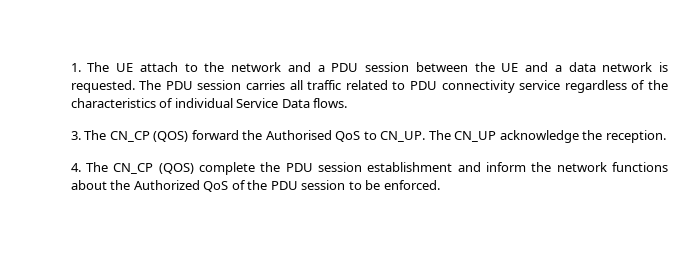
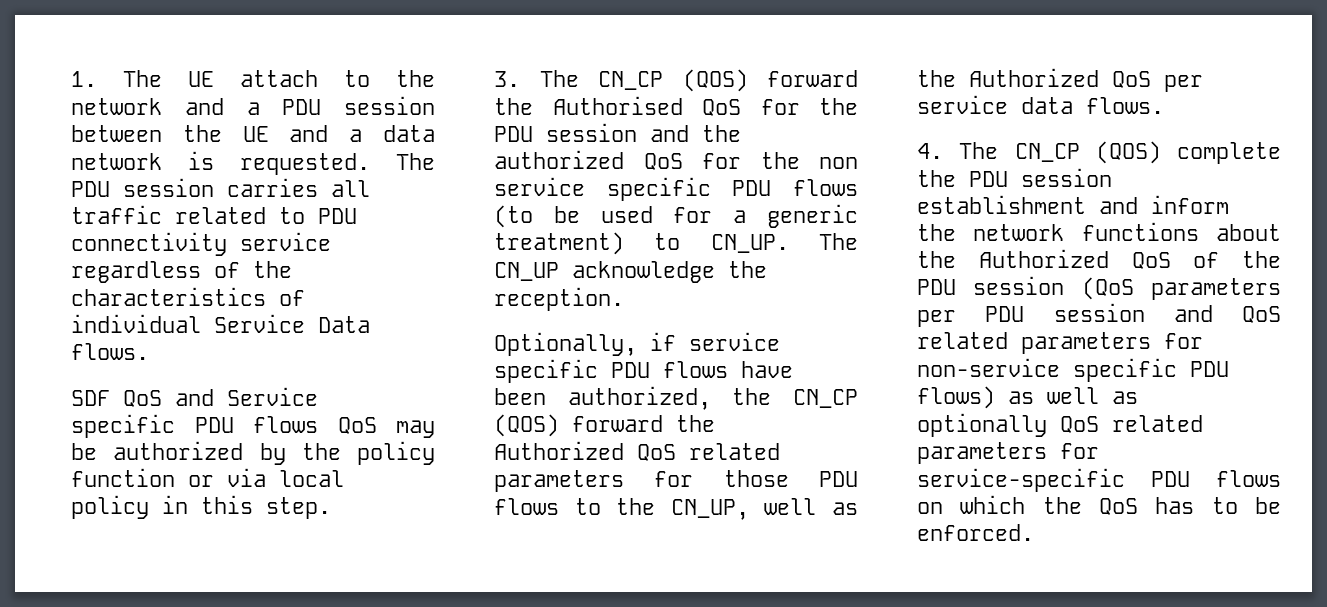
+ SDF QoS and Service specific PDU flows QoS may be authorized by the policy function or via local policy in this step.
- 3. The CN_CP (QOS) forward the Authorised QoS to CN_UP.
+ 3. The CN_CP (QOS) forward the Authorised QoS for the PDU session and the authorized QoS for the non service specific PDU flows (to be used for a generic treatment) to CN_UP.
+ Optionally, if service specific PDU flows have been authorized, the CN_CP (QOS) forward the Authorized QoS related parameters for those PDU flows to the CN_UP, well as the Authorized QoS per service data flows.
- 4. The CN_CP (QOS) complete the PDU session establishment and inform the network functions about the Authorized QoS of the PDU session to be enforced.
+ 4. The CN_CP (QOS) complete the PDU session establishment and inform the network functions about the Authorized QoS of the PDU session (QoS parameters per PDU session and QoS related parameters for non-service specific PDU flows) as well as optionally QoS related parameters for service-specific PDU flows on which the QoS has to be enforced.

